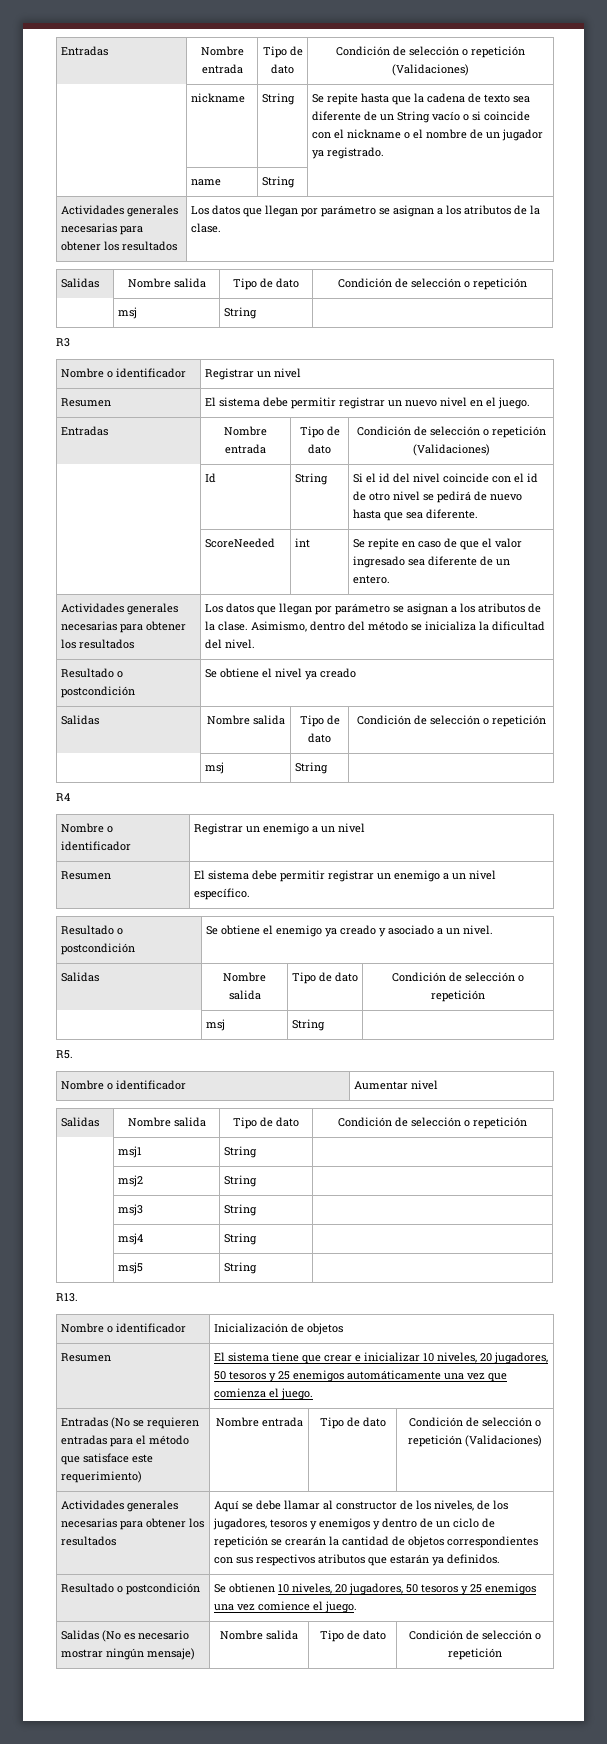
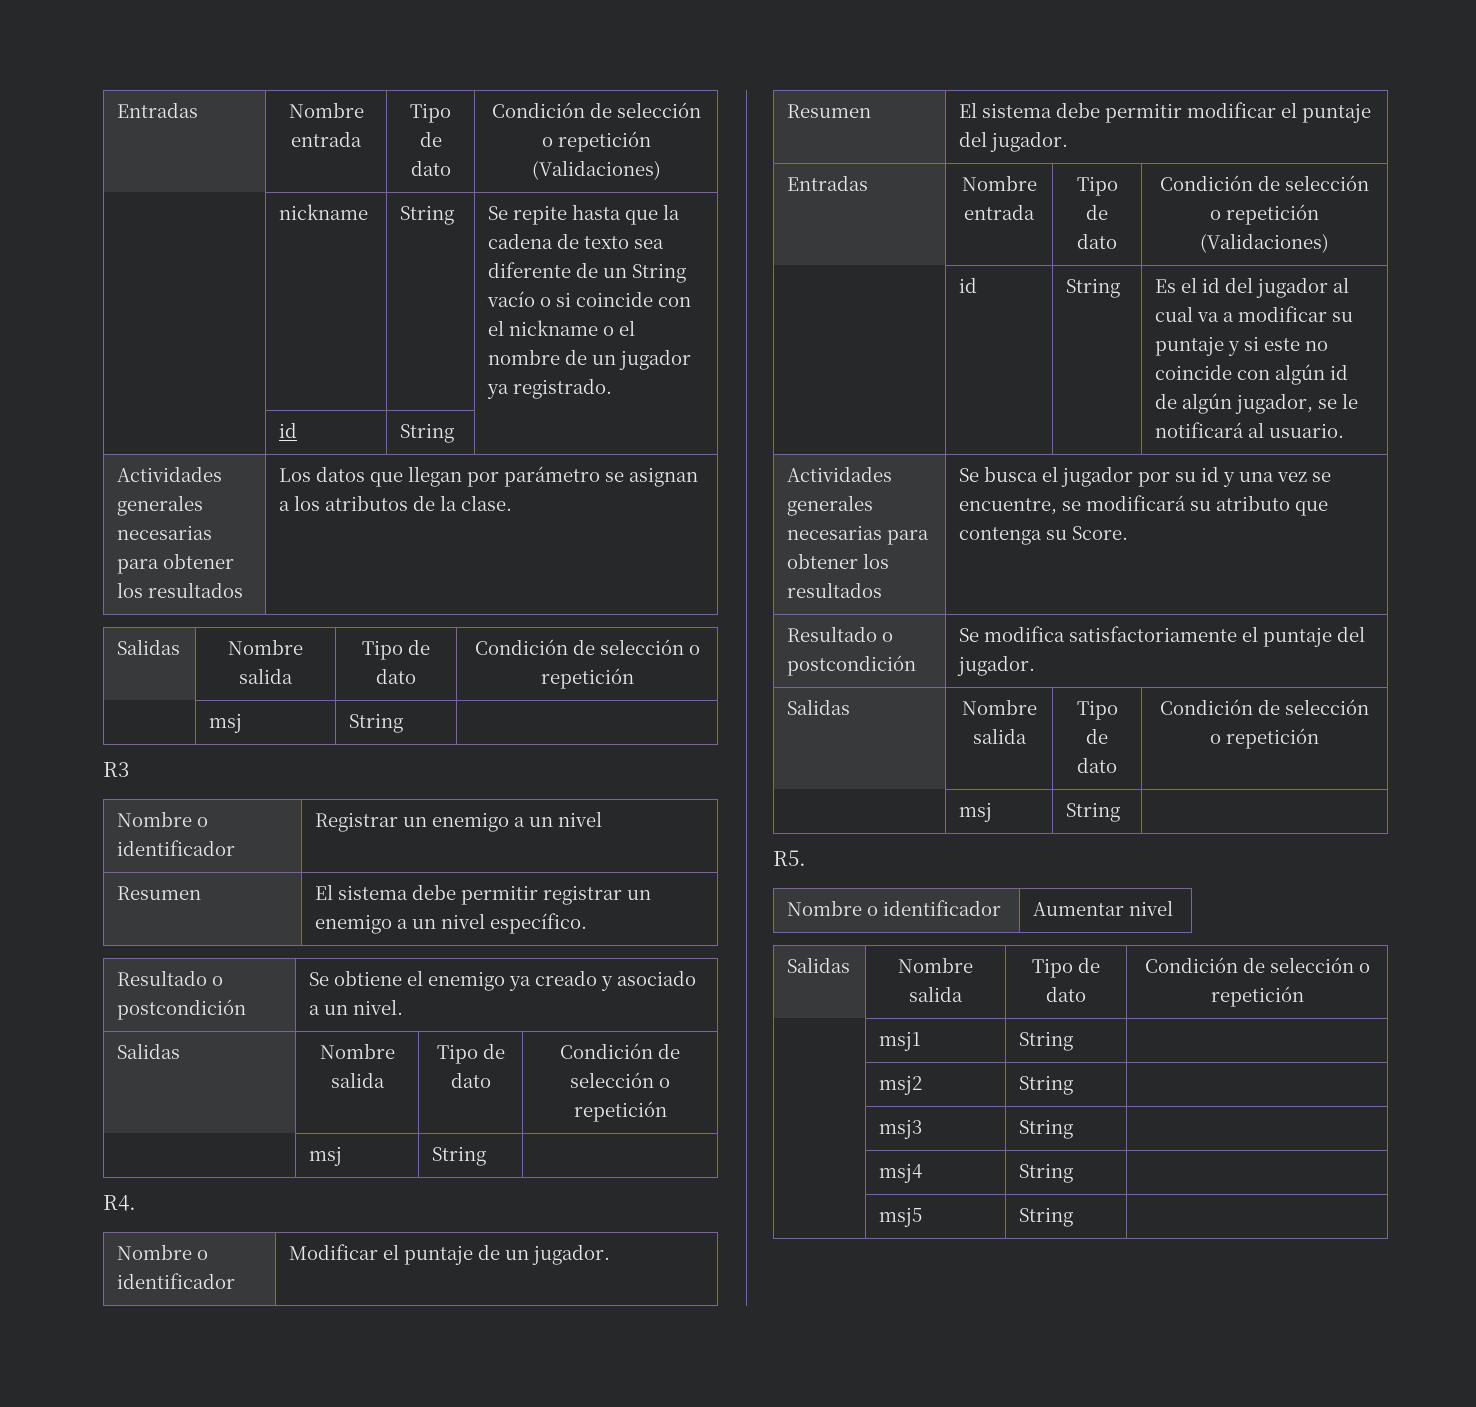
  | nickname | String | Se repite hasta que la cadena de texto sea diferente de un String vacío o si coincide con el nickname o el nombre de un jugador ya registrado.
- | name | String |
+ | id | String |
- Nombre o identificador | Registrar un nivel
- Resumen | El sistema debe permitir registrar un nuevo nivel en el juego.
- Entradas | Nombre entrada | Tipo de dato | Condición de selección o repetición (Validaciones)
- | Id | String | Si el id del nivel coincide con el id de otro nivel se pedirá de nuevo hasta que sea diferente.
- | ScoreNeeded | int | Se repite en caso de que el valor ingresado sea diferente de un entero.
- Actividades generales necesarias para obtener los resultados | Los datos que llegan por parámetro se asignan a los atributos de la clase. Asimismo, dentro del método se inicializa la dificultad del nivel.
- Resultado o postcondición | Se obtiene el nivel ya creado
- Salidas | Nombre salida | Tipo de dato | Condición de selección o repetición
- | msj | String |
- R4
+ R4.
+ Nombre o identificador | Modificar el puntaje de un jugador.
+ Resumen | El sistema debe permitir modificar el puntaje del jugador.
+ Entradas | Nombre entrada | Tipo de dato | Condición de selección o repetición (Validaciones)
+ | id | String | Es el id del jugador al cual va a modificar su puntaje y si este no coincide con algún id de algún jugador, se le notificará al usuario.
+ Actividades generales necesarias para obtener los resultados | Se busca el jugador por su id y una vez se encuentre, se modificará su atributo que contenga su Score.
+ Resultado o postcondición | Se modifica satisfactoriamente el puntaje del jugador.
+ Salidas | Nombre salida | Tipo de dato | Condición de selección o repetición
+ | msj | String |
- R13.
- Nombre o identificador | Inicialización de objetos
- Resumen | El sistema tiene que crear e inicializar 10 niveles, 20 jugadores, 50 tesoros y 25 enemigos automáticamente una vez que comienza el juego.
- Entradas (No se requieren entradas para el método que satisface este requerimiento) | Nombre entrada | Tipo de dato | Condición de selección o repetición (Validaciones)
- Actividades generales necesarias para obtener los resultados | Aquí se debe llamar al constructor de los niveles, de los jugadores, tesoros y enemigos y dentro de un ciclo de repetición se crearán la cantidad de objetos correspondientes con sus respectivos atributos que estarán ya definidos.
- Resultado o postcondición | Se obtienen 10 niveles, 20 jugadores, 50 tesoros y 25 enemigos una vez comience el juego.
- Salidas (No es necesario mostrar ningún mensaje) | Nombre salida | Tipo de dato | Condición de selección o repetición

